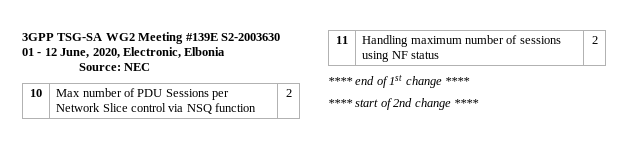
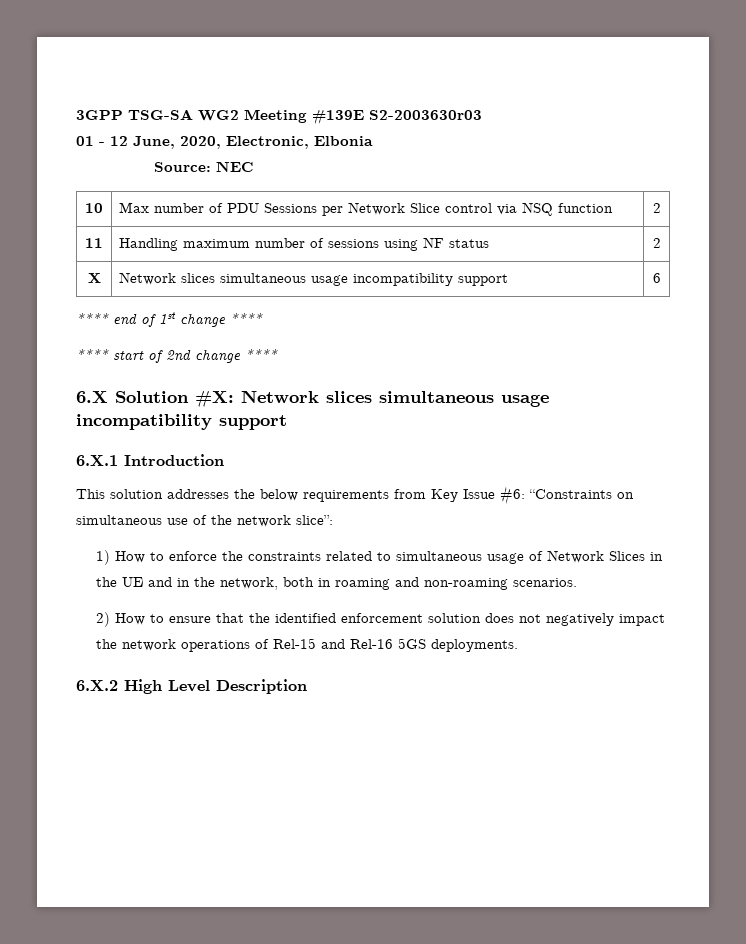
- 3GPP TSG-SA WG2 Meeting #139E S2-2003630
+ 3GPP TSG-SA WG2 Meeting #139E S2-2003630r03
+ X | Network slices simultaneous usage incompatibility support | 6
+ 6.X Solution #X: Network slices simultaneous usage incompatibility support
+ 6.X.1 Introduction
+ This solution addresses the below requirements from Key Issue #6: “Constraints on simultaneous use of the network slice”:
+ 1) How to enforce the constraints related to simultaneous usage of Network Slices in the UE and in the network, both in roaming and non-roaming scenarios.
+ 2) How to ensure that the identified enforcement solution does not negatively impact the network operations of Rel-15 and Rel-16 5GS deployments.
+ 6.X.2 High Level Description

